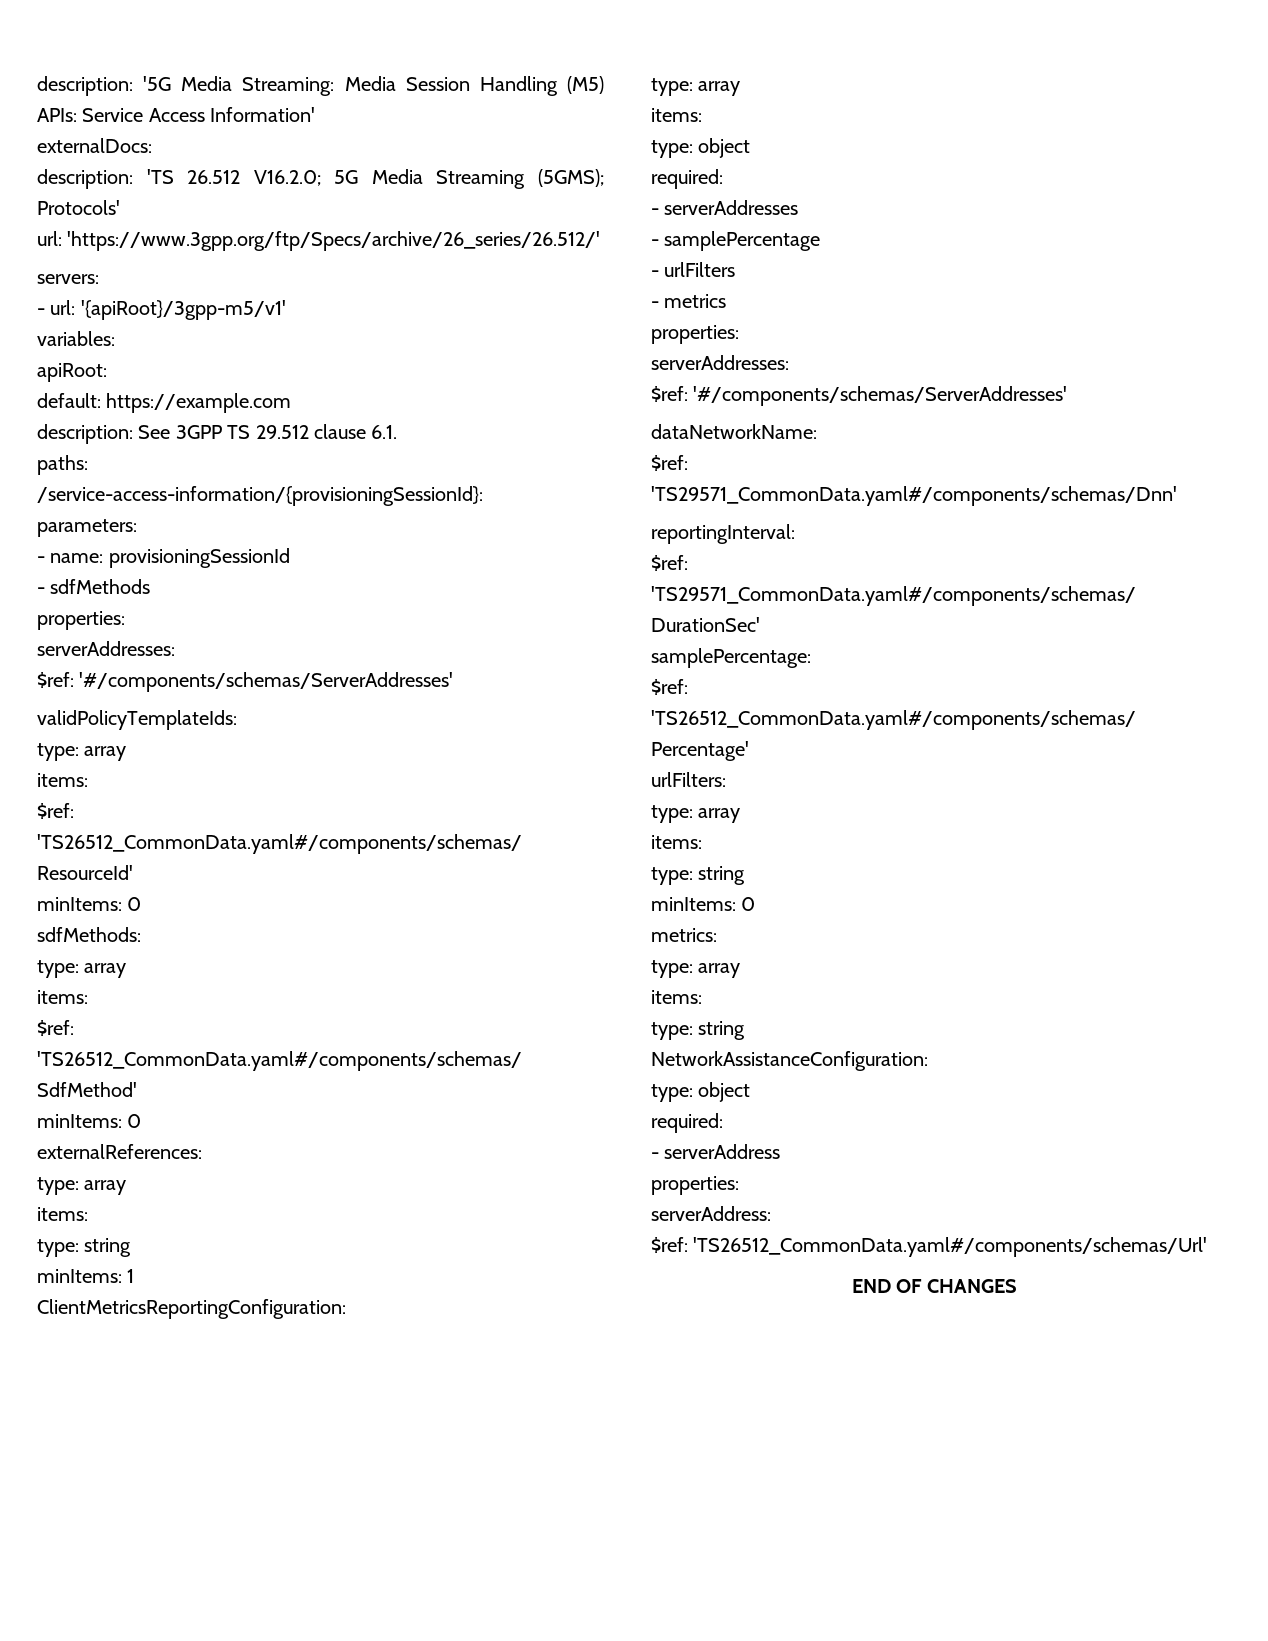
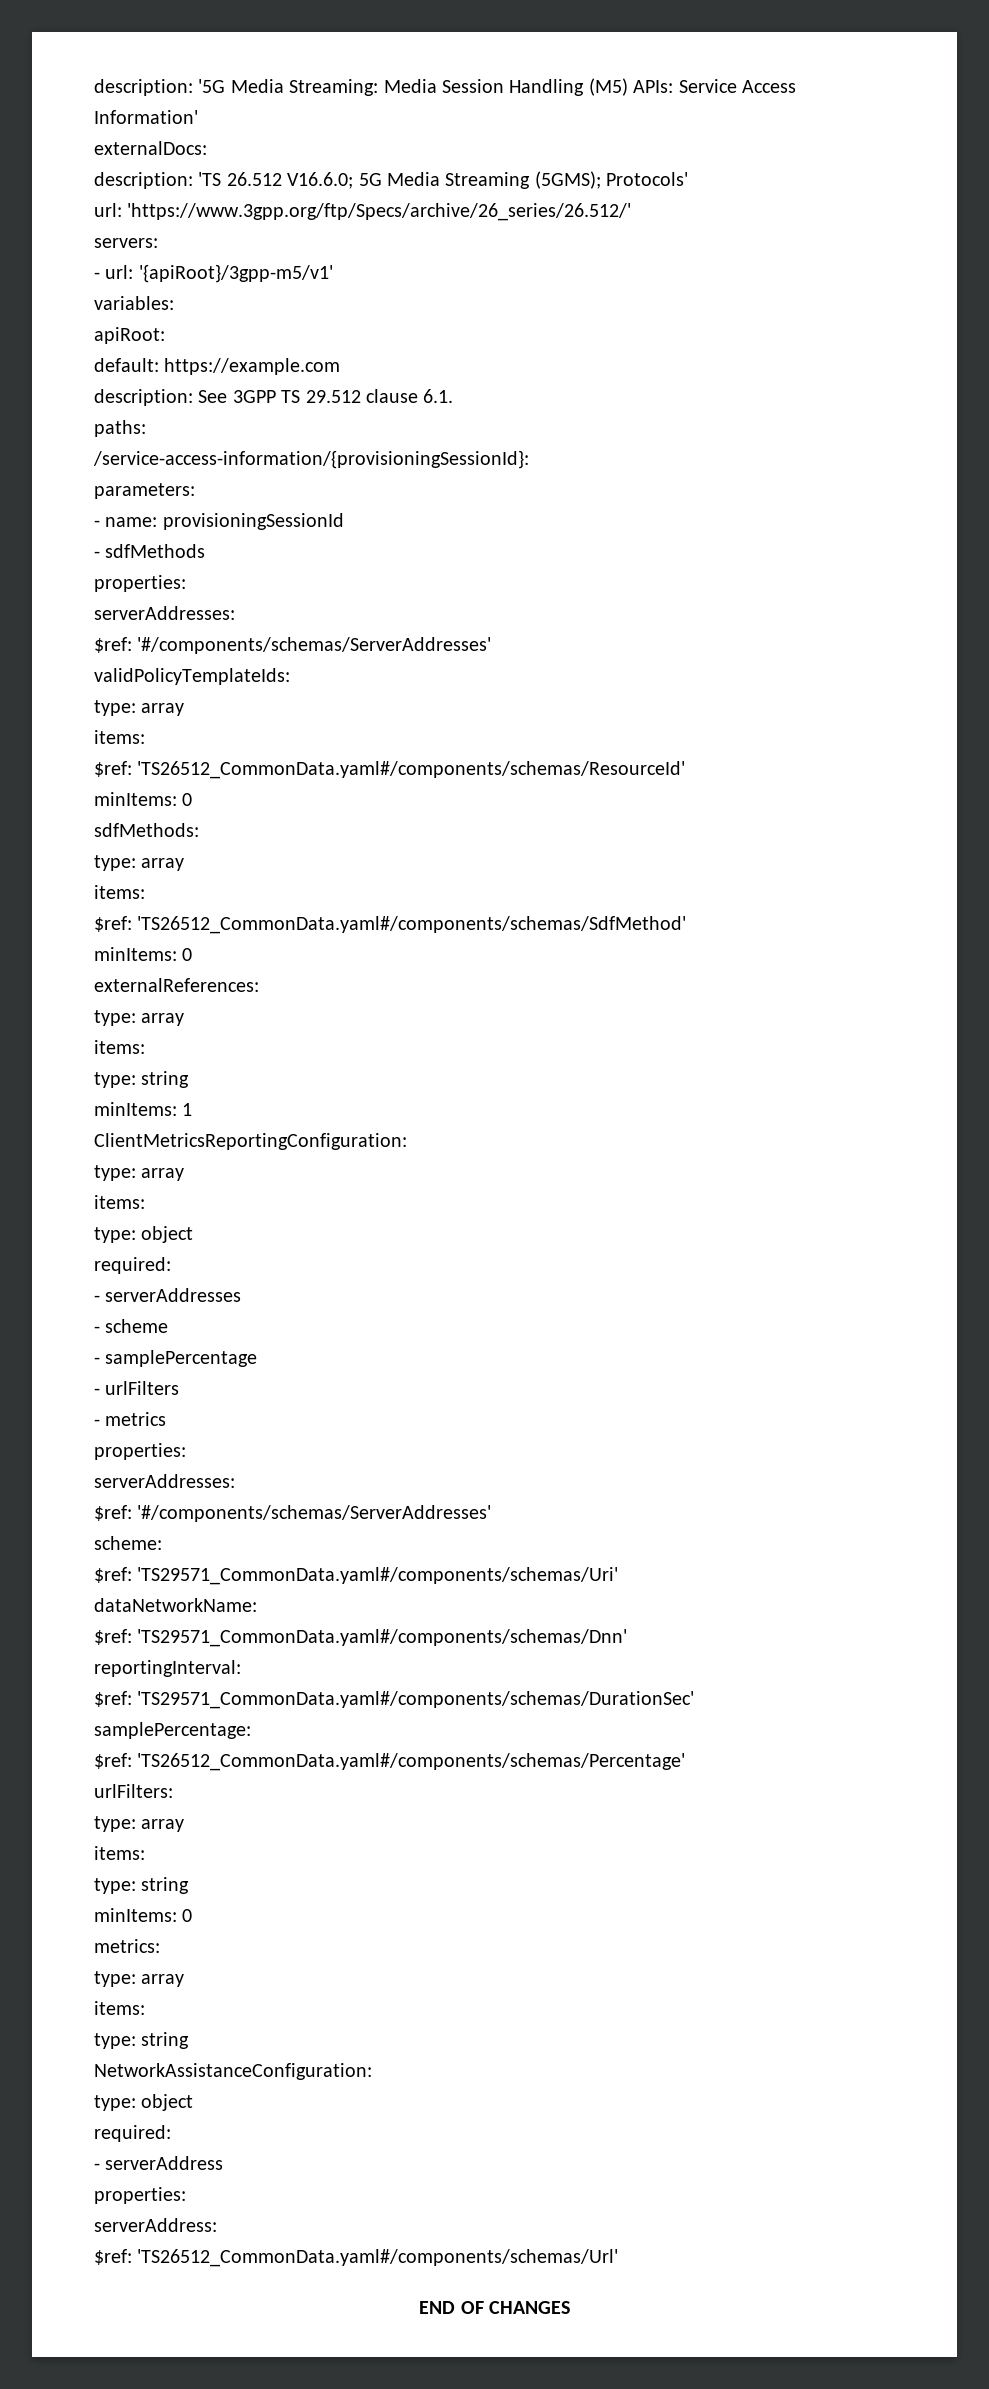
- description: 'TS 26.512 V16.2.0; 5G Media Streaming (5GMS); Protocols'
+ description: 'TS 26.512 V16.6.0; 5G Media Streaming (5GMS); Protocols'
+ - scheme
+ scheme:
+ $ref: 'TS29571_CommonData.yaml#/components/schemas/Uri'

